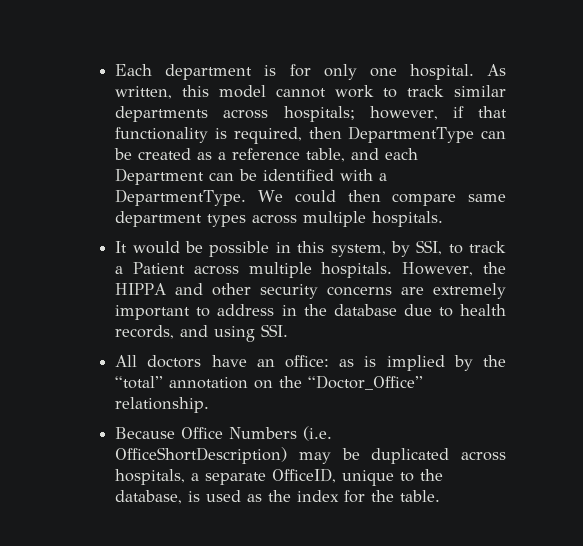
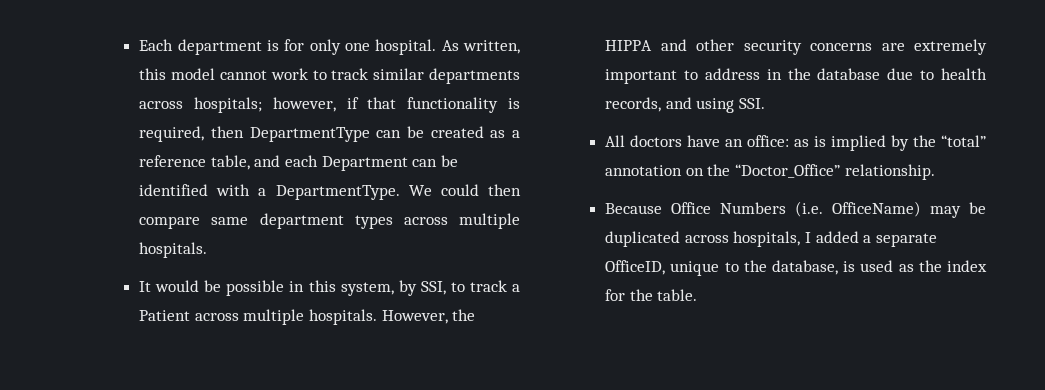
- Because Office Numbers (i.e. OfficeShortDescription) may be duplicated across hospitals, a separate OfficeID, unique to the database, is used as the index for the table.
+ Because Office Numbers (i.e. OfficeName) may be duplicated across hospitals, I added a separate OfficeID, unique to the database, is used as the index for the table.

